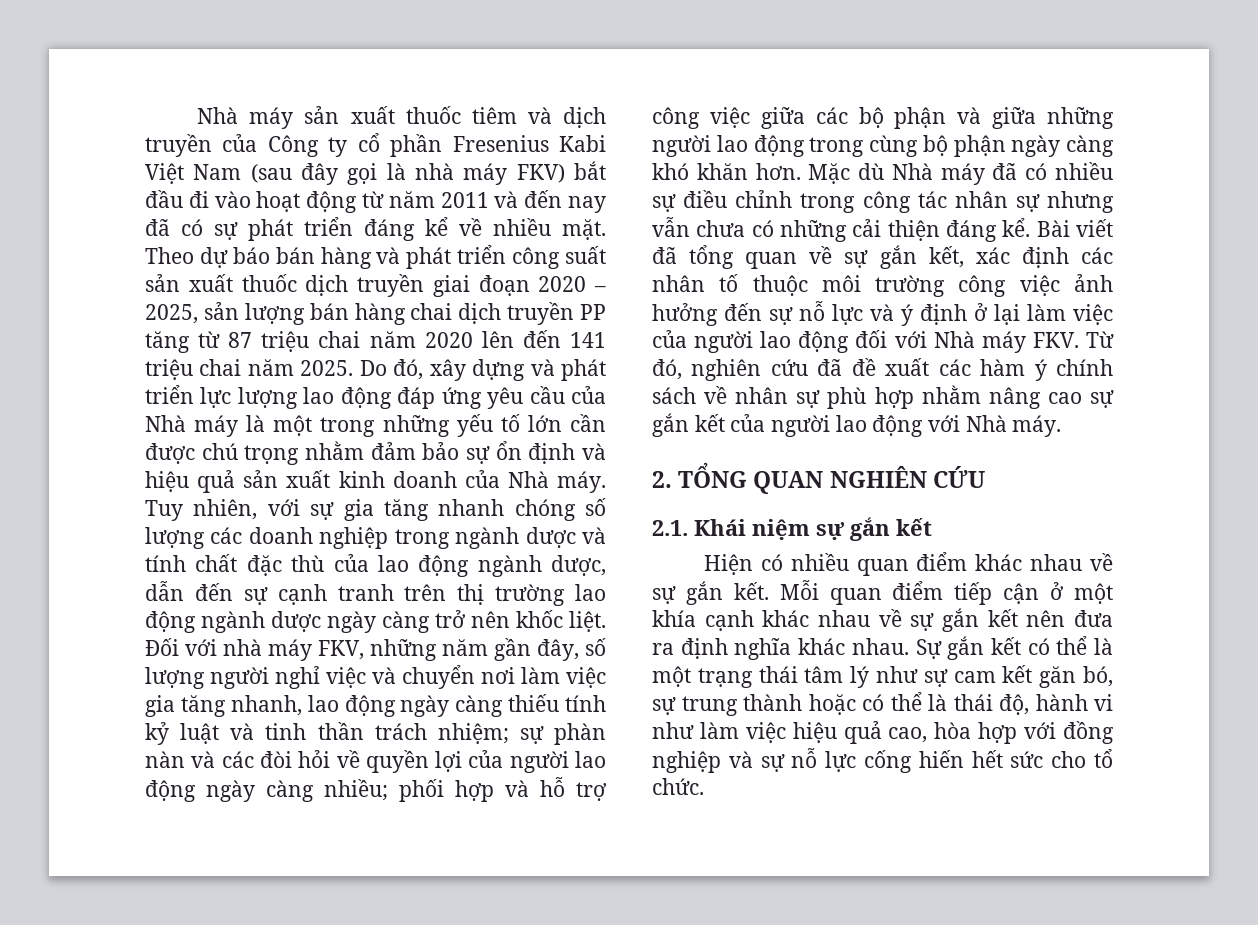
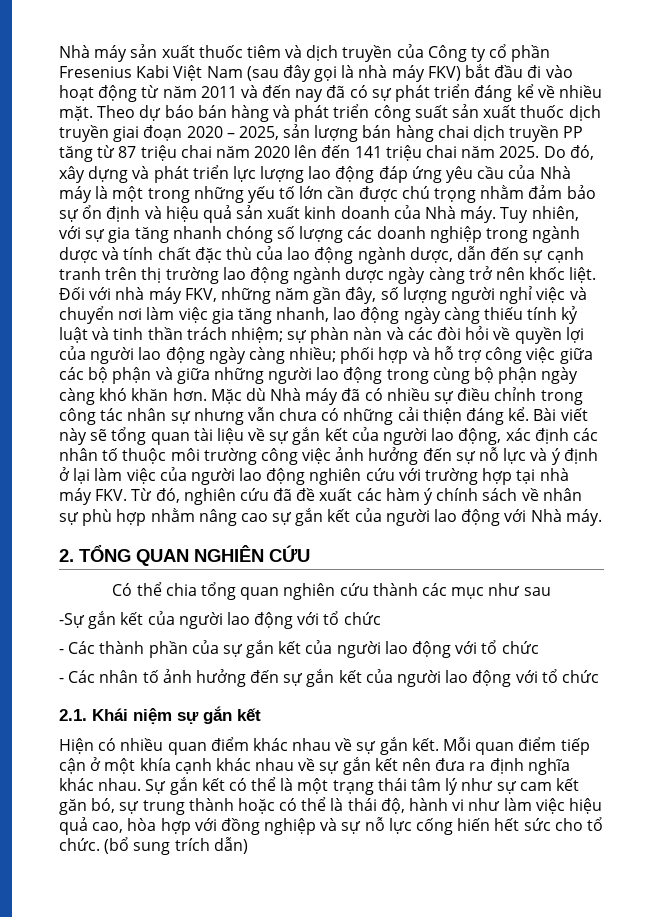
- Bài viết đã tổng quan về sự gắn kết, xác định các nhân tố thuộc môi trường công việc ảnh hưởng đến sự nỗ lực và ý định ở lại làm việc của người lao động đối với Nhà máy FKV. Từ đó, nghiên cứu đã đề xuất các hàm ý chính sách về nhân sự phù hợp nhằm nâng cao sự gắn kết của người lao động với Nhà máy.
+ Bài viết này sẽ tổng quan tài liệu về sự gắn kết của người lao động, xác định các nhân tố thuộc môi trường công việc ảnh hưởng đến sự nỗ lực và ý định ở lại làm việc của người lao động nghiên cứu với trường hợp tại nhà máy FKV. Từ đó, nghiên cứu đã đề xuất các hàm ý chính sách về nhân sự phù hợp nhằm nâng cao sự gắn kết của người lao động với Nhà máy.
+ Có thể chia tổng quan nghiên cứu thành các mục như sau
+ -Sự gắn kết của người lao động với tổ chức
+ - Các thành phần của sự gắn kết của người lao động với tổ chức
+ - Các nhân tố ảnh hưởng đến sự gắn kết của người lao động với tổ chức
+ (bổ sung trích dẫn)

